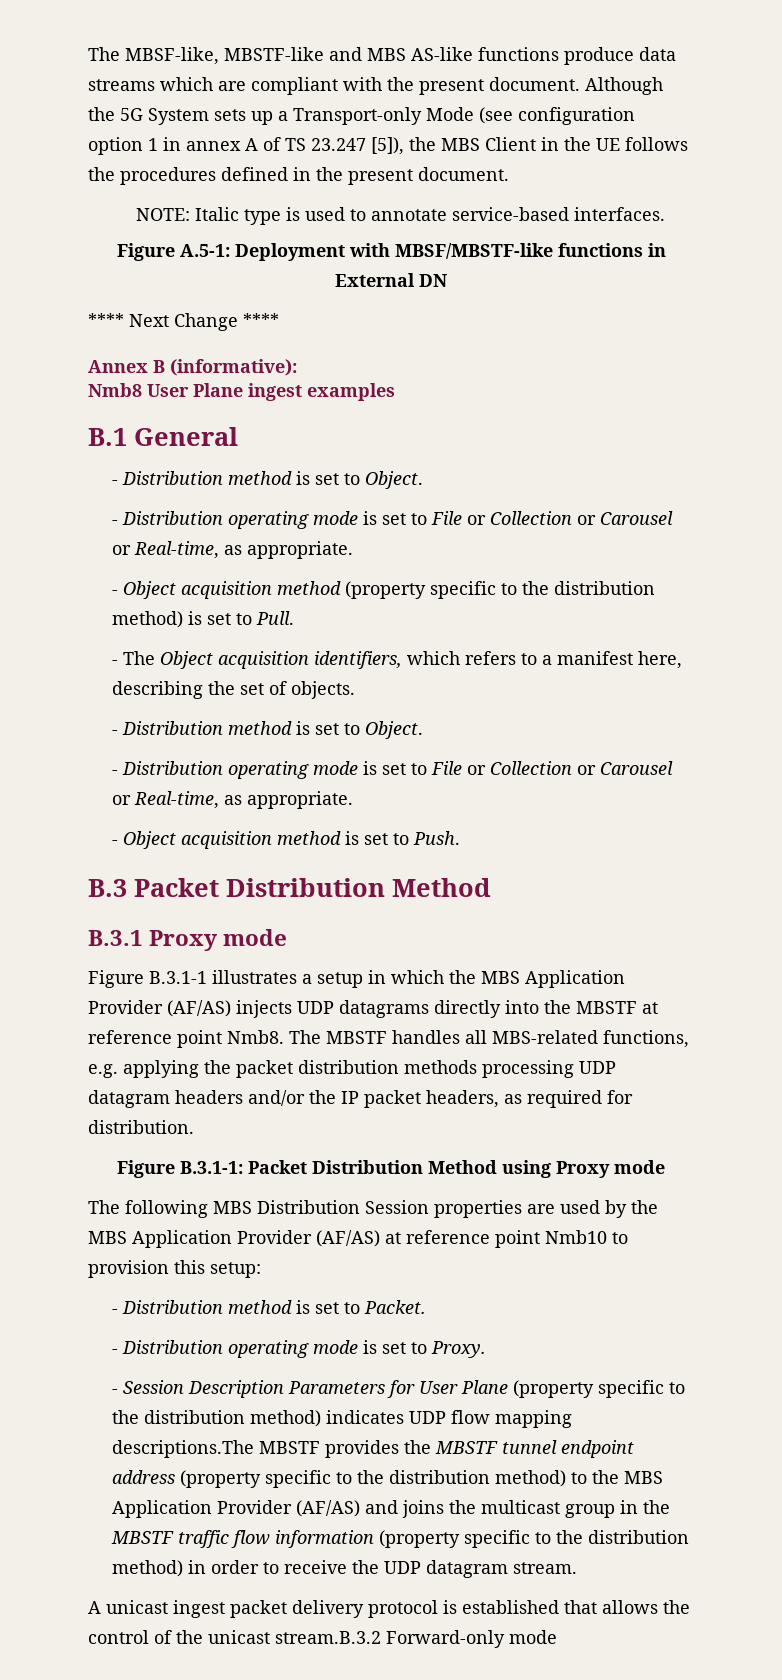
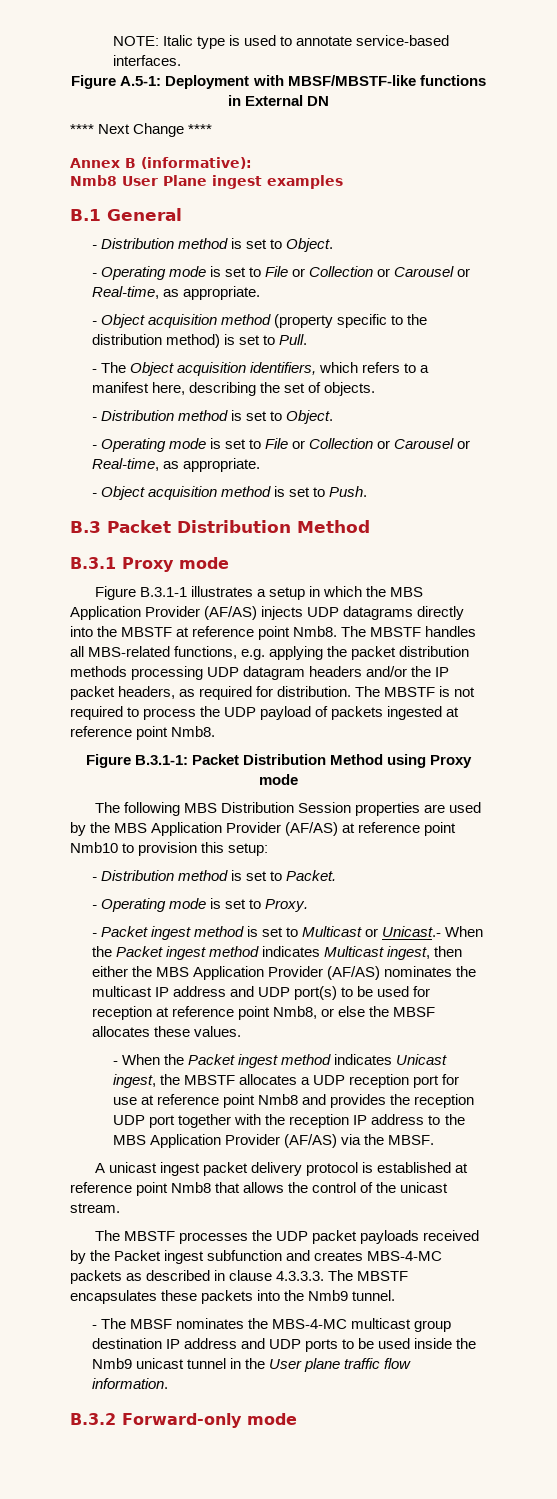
- The MBSF-like, MBSTF-like and MBS AS-like functions produce data streams which are compliant with the present document. Although the 5G System sets up a Transport-only Mode (see configuration option 1 in annex A of TS 23.247 [5]), the MBS Client in the UE follows the procedures defined in the present document.
  B.1 General
  - Distribution method is set to Object.
- - Distribution operating mode is set to File or Collection or Carousel or Real-time, as appropriate.
+ - Operating mode is set to File or Collection or Carousel or Real-time, as appropriate.
  - The Object acquisition identifiers, which refers to a manifest here, describing the set of objects.
  - Distribution method is set to Object.
- - Distribution operating mode is set to File or Collection or Carousel or Real-time, as appropriate.
+ - Operating mode is set to File or Collection or Carousel or Real-time, as appropriate.
+ The MBSTF is not required to process the UDP payload of packets ingested at reference point Nmb8.
- - Distribution operating mode is set to Proxy.
+ - Operating mode is set to Proxy.
- - Session Description Parameters for User Plane (property specific to the distribution method) indicates UDP flow mapping descriptions.The MBSTF provides the MBSTF tunnel endpoint address (property specific to the distribution method) to the MBS Application Provider (AF/AS) and joins the multicast group in the MBSTF traffic flow information (property specific to the distribution method) in order to receive the UDP datagram stream.
+ - Packet ingest method is set to Multicast or Unicast.- When the Packet ingest method indicates Multicast ingest, then either the MBS Application Provider (AF/AS) nominates the multicast IP address and UDP port(s) to be used for reception at reference point Nmb8, or else the MBSF allocates these values.
+ - When the Packet ingest method indicates Unicast ingest, the MBSTF allocates a UDP reception port for use at reference point Nmb8 and provides the reception UDP port together with the reception IP address to the MBS Application Provider (AF/AS) via the MBSF.
- A unicast ingest packet delivery protocol is established that allows the control of the unicast stream.B.3.2 Forward-only mode
+ A unicast ingest packet delivery protocol is established at reference point Nmb8 that allows the control of the unicast stream.
+ The MBSTF processes the UDP packet payloads received by the Packet ingest subfunction and creates MBS-4-MC packets as described in clause 4.3.3.3. The MBSTF encapsulates these packets into the Nmb9 tunnel.
+ - The MBSF nominates the MBS-4-MC multicast group destination IP address and UDP ports to be used inside the Nmb9 unicast tunnel in the User plane traffic flow information.
+ B.3.2 Forward-only mode

